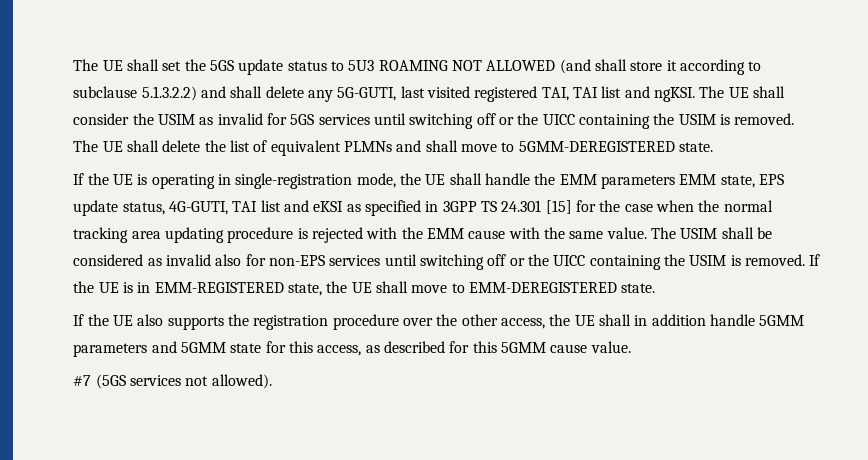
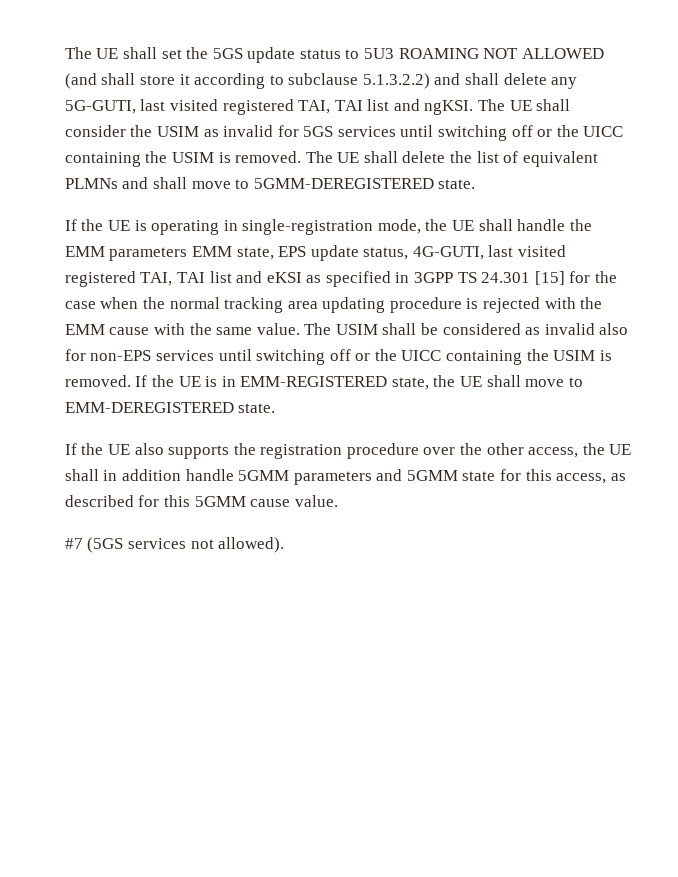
- If the UE is operating in single-registration mode, the UE shall handle the EMM parameters EMM state, EPS update status, 4G-GUTI, TAI list and eKSI as specified in 3GPP TS 24.301 [15] for the case when the normal tracking area updating procedure is rejected with the EMM cause with the same value.
+ If the UE is operating in single-registration mode, the UE shall handle the EMM parameters EMM state, EPS update status, 4G-GUTI, last visited registered TAI, TAI list and eKSI as specified in 3GPP TS 24.301 [15] for the case when the normal tracking area updating procedure is rejected with the EMM cause with the same value.

